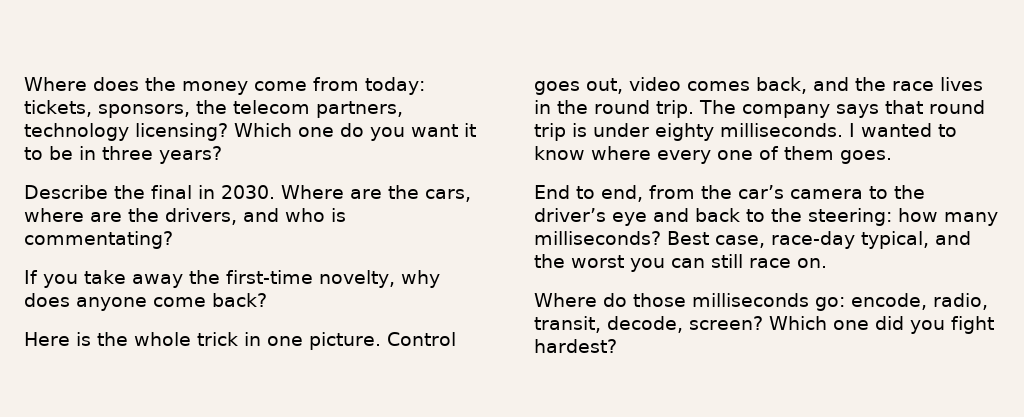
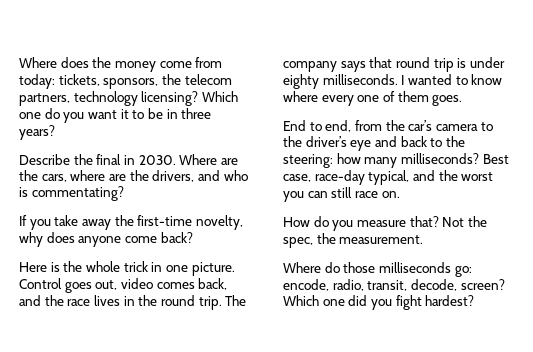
+ How do you measure that? Not the spec, the measurement.

